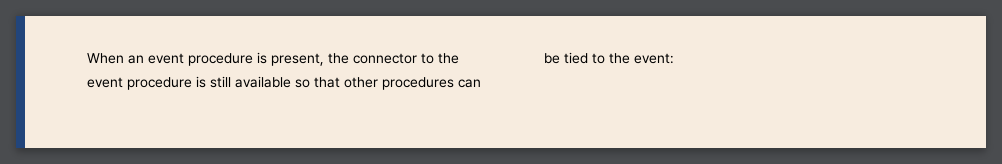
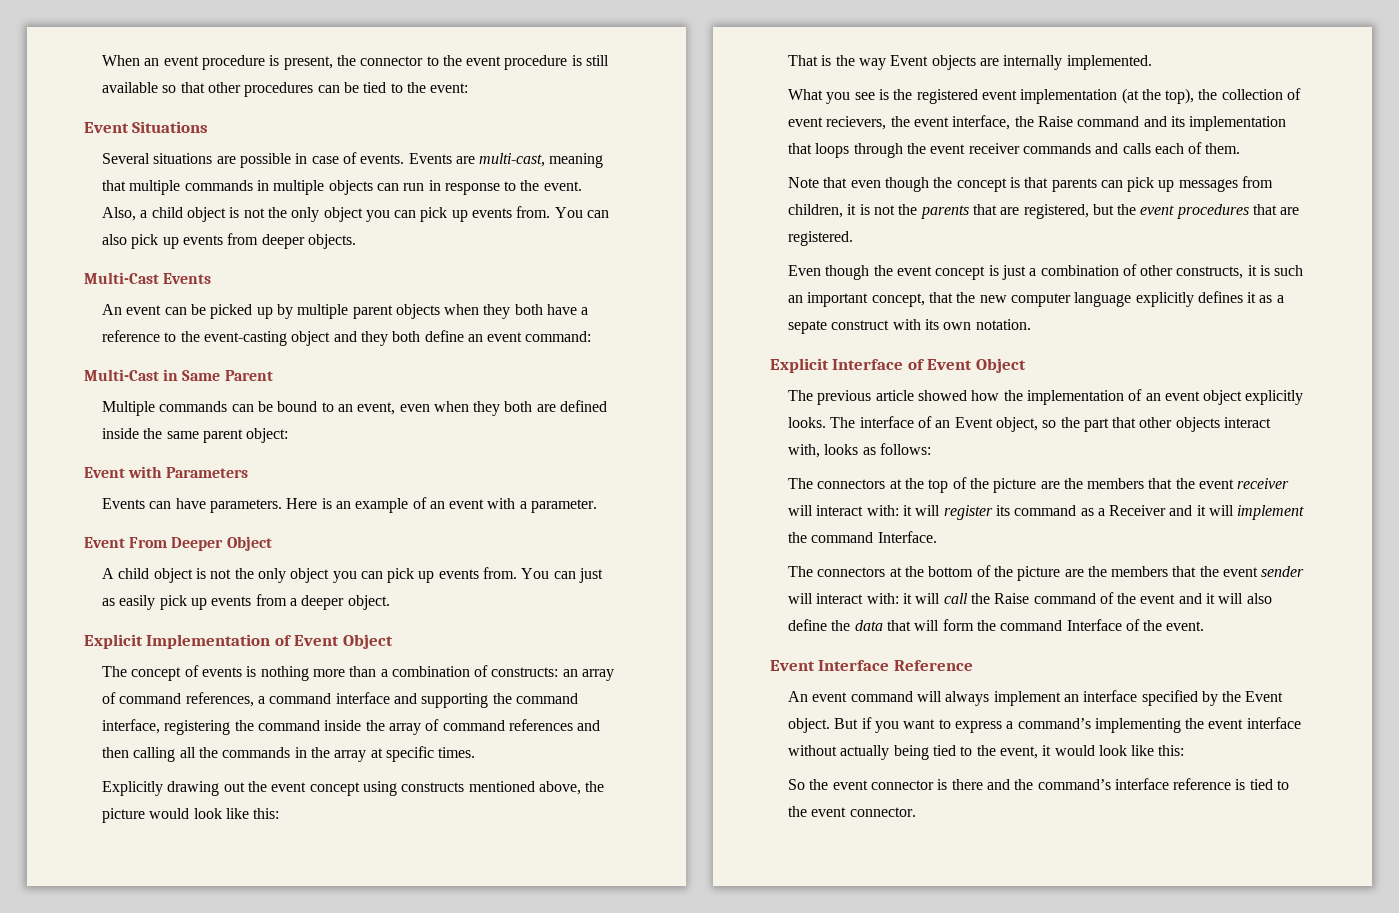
+ Event Situations
+ Several situations are possible in case of events. Events are multi-cast, meaning that multiple commands in multiple objects can run in response to the event. Also, a child object is not the only object you can pick up events from. You can also pick up events from deeper objects.
+ Multi-Cast Events
+ An event can be picked up by multiple parent objects when they both have a reference to the event-casting object and they both define an event command:
+ Multi-Cast in Same Parent
+ Multiple commands can be bound to an event, even when they both are defined inside the same parent object:
+ Event with Parameters
+ Events can have parameters. Here is an example of an event with a parameter.
+ Event From Deeper Object
+ A child object is not the only object you can pick up events from. You can just as easily pick up events from a deeper object.
+ Explicit Implementation of Event Object
+ The concept of events is nothing more than a combination of constructs: an array of command references, a command interface and supporting the command interface, registering the command inside the array of command references and then calling all the commands in the array at specific times.
+ Explicitly drawing out the event concept using constructs mentioned above, the picture would look like this:
+ That is the way Event objects are internally implemented.
+ What you see is the registered event implementation (at the top), the collection of event recievers, the event interface, the Raise command and its implementation that loops through the event receiver commands and calls each of them.
+ Note that even though the concept is that parents can pick up messages from children, it is not the parents that are registered, but the event procedures that are registered.
+ Even though the event concept is just a combination of other constructs, it is such an important concept, that the new computer language explicitly defines it as a sepate construct with its own notation.
+ Explicit Interface of Event Object
+ The previous article showed how the implementation of an event object explicitly looks. The interface of an Event object, so the part that other objects interact with, looks as follows:
+ The connectors at the top of the picture are the members that the event receiver will interact with: it will register its command as a Receiver and it will implement the command Interface.
+ The connectors at the bottom of the picture are the members that the event sender will interact with: it will call the Raise command of the event and it will also define the data that will form the command Interface of the event.
+ Event Interface Reference
+ An event command will always implement an interface specified by the Event object. But if you want to express a command’s implementing the event interface without actually being tied to the event, it would look like this:
+ So the event connector is there and the command’s interface reference is tied to the event connector.

